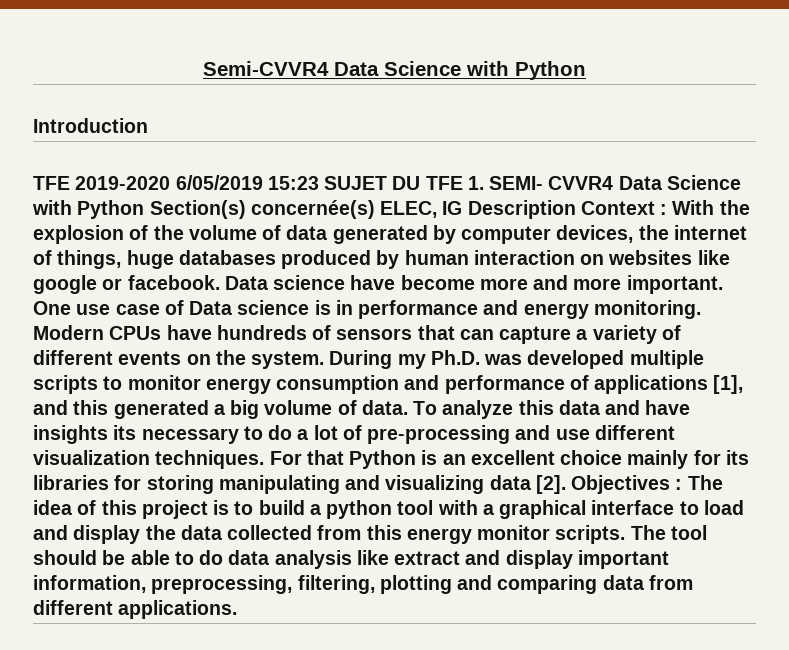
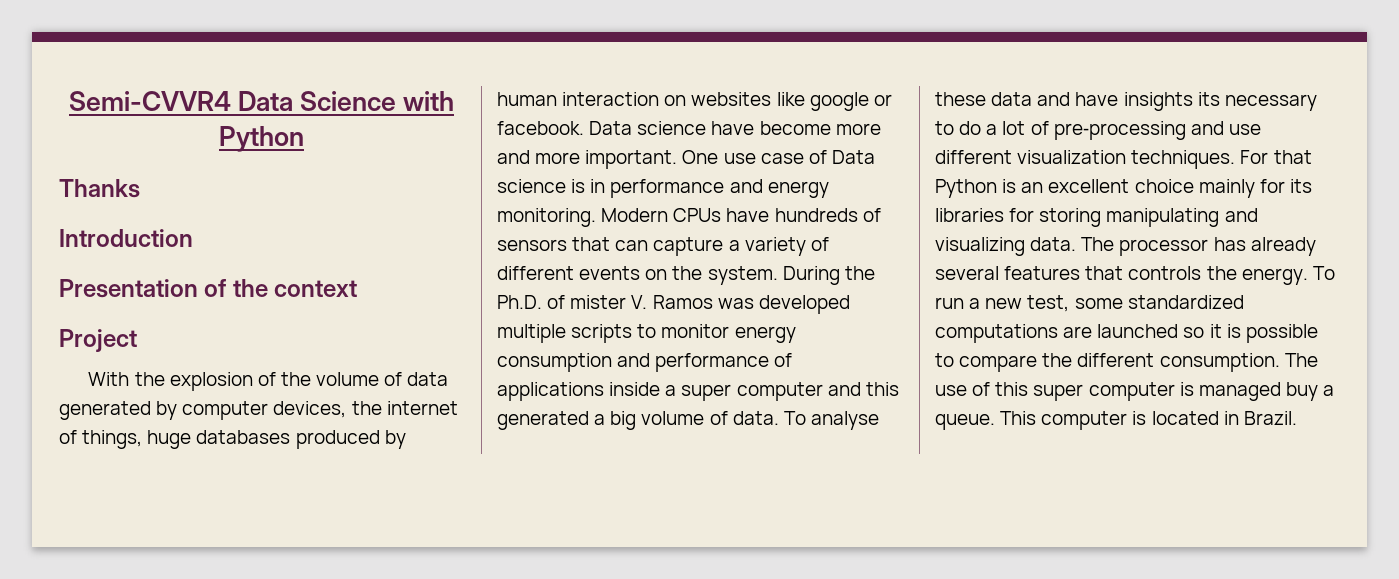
+ Thanks
- TFE 2019‐2020 6/05/2019 15:23 SUJET DU TFE 1. SEMI‐ CVVR4 Data Science with Python Section(s) concernée(s) ELEC, IG Description Context : With the explosion of the volume of data generated by computer devices, the internet of things, huge databases produced by human interaction on websites like google or facebook.
+ Presentation of the context
+ Project
+ With the explosion of the volume of data generated by computer devices, the internet of things, huge databases produced by human interaction on websites like google or facebook.
- During my Ph.D. was developed multiple scripts to monitor energy consumption and performance of applications [1], and this generated a big volume of data.
+ During the Ph.D. of mister V. Ramos was developed multiple scripts to monitor energy consumption and performance of applications inside a super computer and this generated a big volume of data.
- To analyze this data and have insights its necessary to do a lot of pre‐processing and use different visualization techniques.
+ To analyse these data and have insights its necessary to do a lot of pre‐processing and use different visualization techniques.
- For that Python is an excellent choice mainly for its libraries for storing manipulating and visualizing data [2]. Objectives : The idea of this project is to build a python tool with a graphical interface to load and display the data collected from this energy monitor scripts. The tool should be able to do data analysis like extract and display important information, preprocessing, filtering, plotting and comparing data from different applications.
+ For that Python is an excellent choice mainly for its libraries for storing manipulating and visualizing data. The processor has already several features that controls the energy. To run a new test, some standardized computations are launched so it is possible to compare the different consumption. The use of this super computer is managed buy a queue. This computer is located in Brazil.

